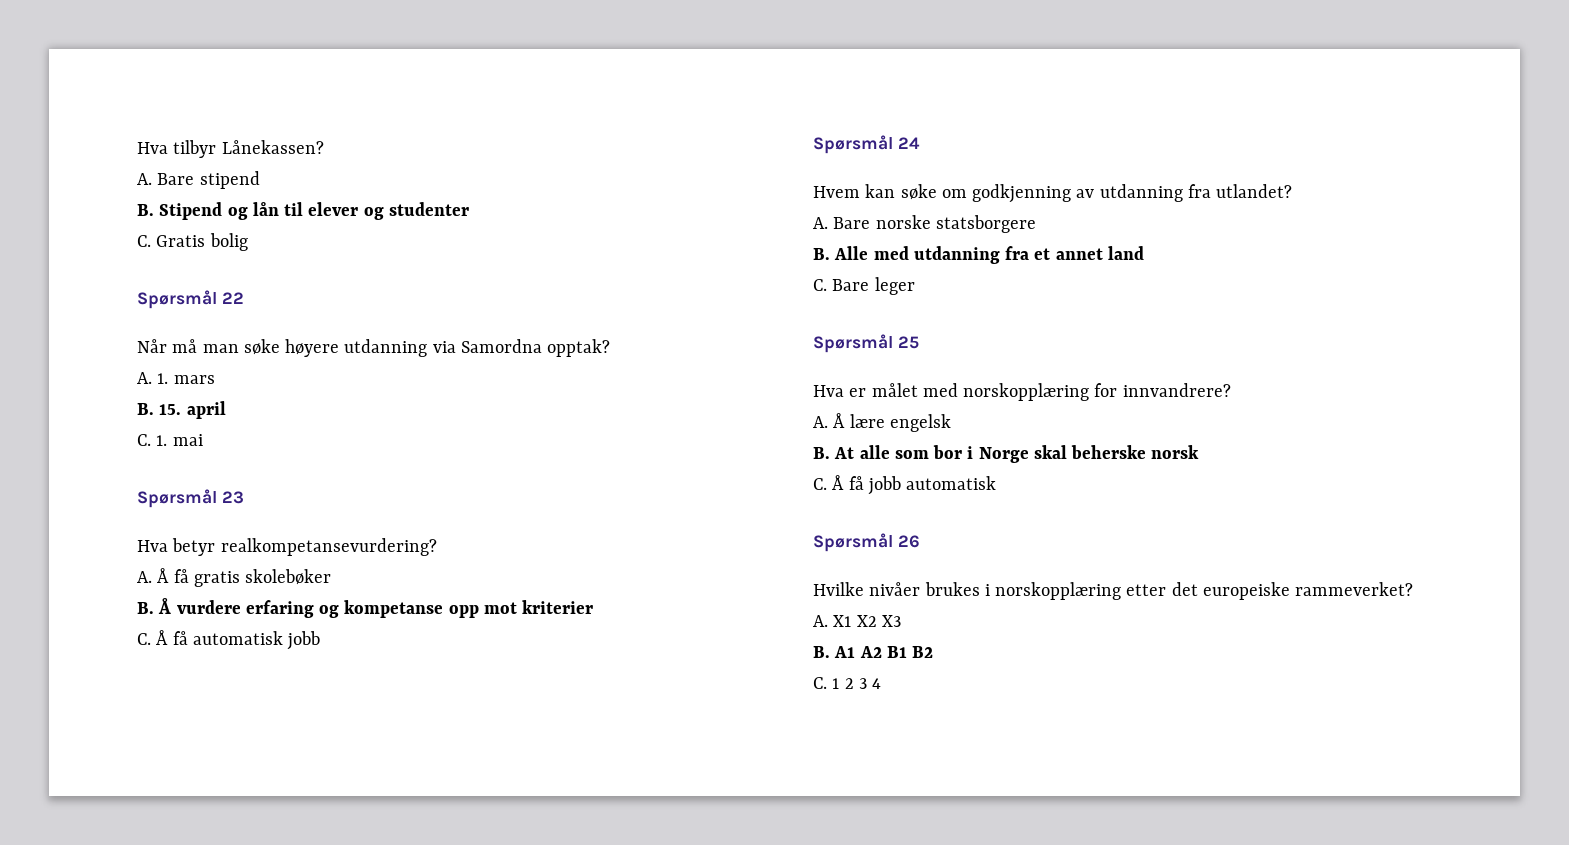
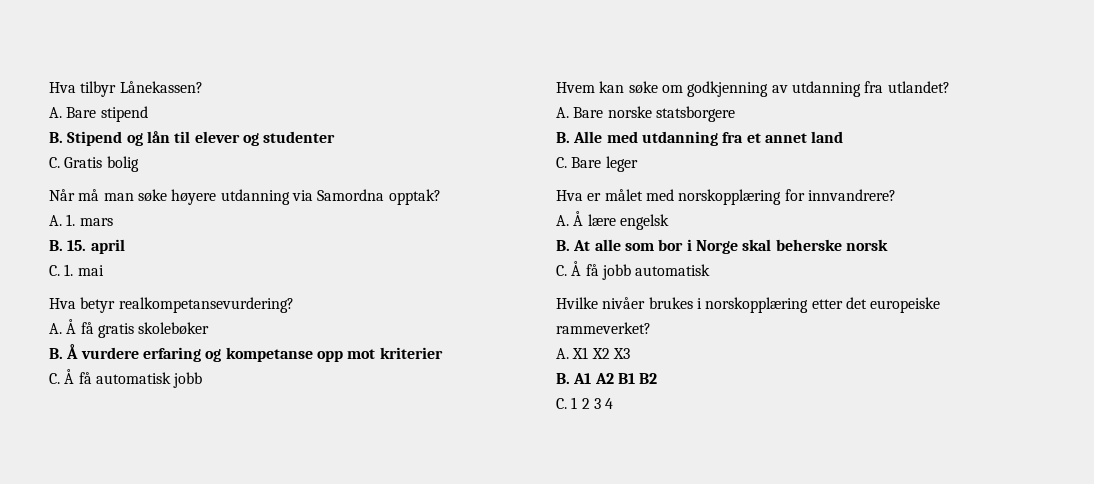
- Spørsmål 22
- Spørsmål 23
- Spørsmål 24
- Spørsmål 25
- Spørsmål 26

